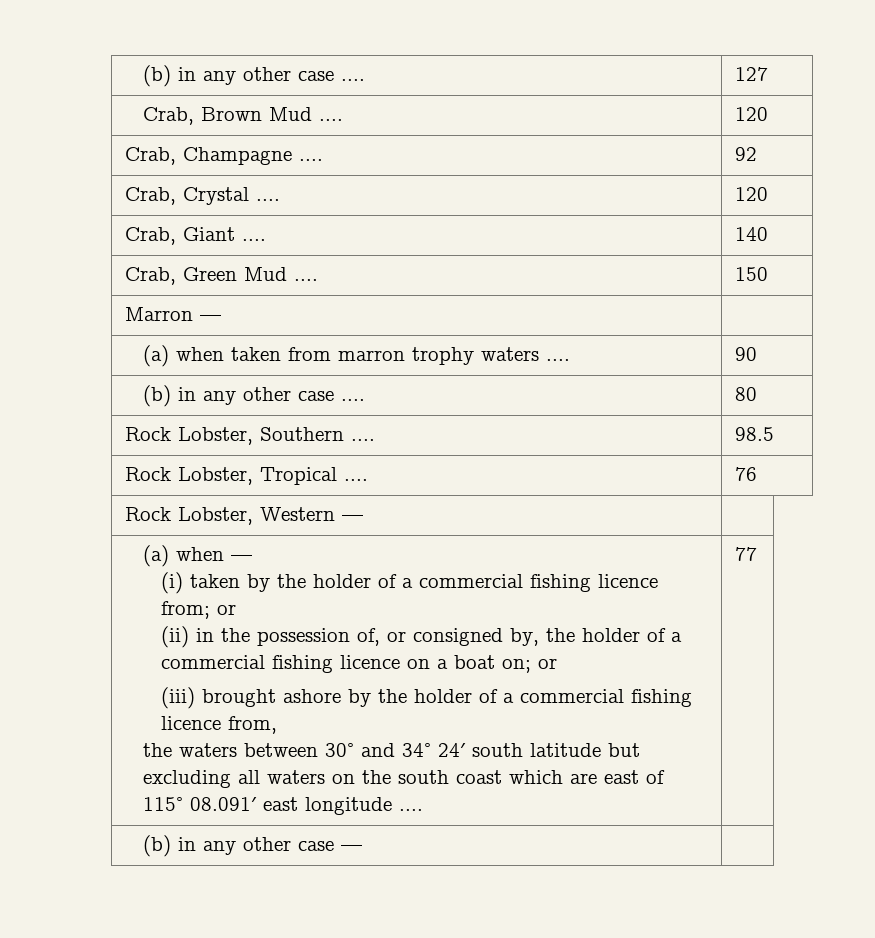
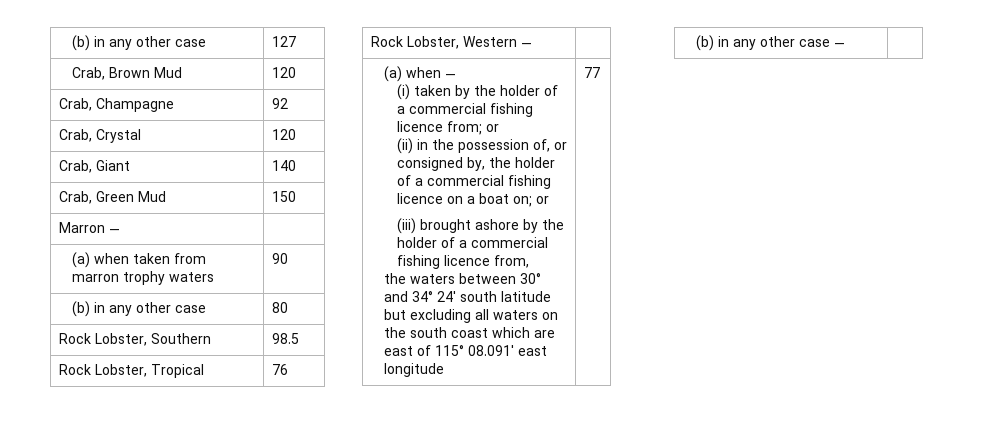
- (b) in any other case .... | 127
+ (b) in any other case | 127
- Crab, Brown Mud .... | 120
+ Crab, Brown Mud | 120
- Crab, Champagne .... | 92
+ Crab, Champagne | 92
- Crab, Crystal .... | 120
+ Crab, Crystal | 120
- Crab, Giant .... | 140
+ Crab, Giant | 140
- Crab, Green Mud .... | 150
+ Crab, Green Mud | 150
- (a) when taken from marron trophy waters .... | 90
+ (a) when taken from marron trophy waters | 90
- (b) in any other case .... | 80
+ (b) in any other case | 80
- Rock Lobster, Southern .... | 98.5
+ Rock Lobster, Southern | 98.5
- Rock Lobster, Tropical .... | 76
+ Rock Lobster, Tropical | 76
- the waters between 30° and 34° 24′ south latitude but excluding all waters on the south coast which are east of 115° 08.091′ east longitude ....
+ the waters between 30° and 34° 24′ south latitude but excluding all waters on the south coast which are east of 115° 08.091′ east longitude

